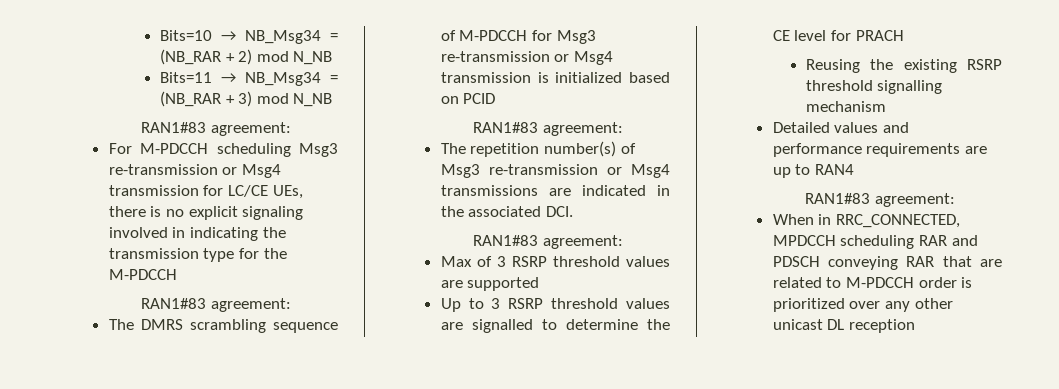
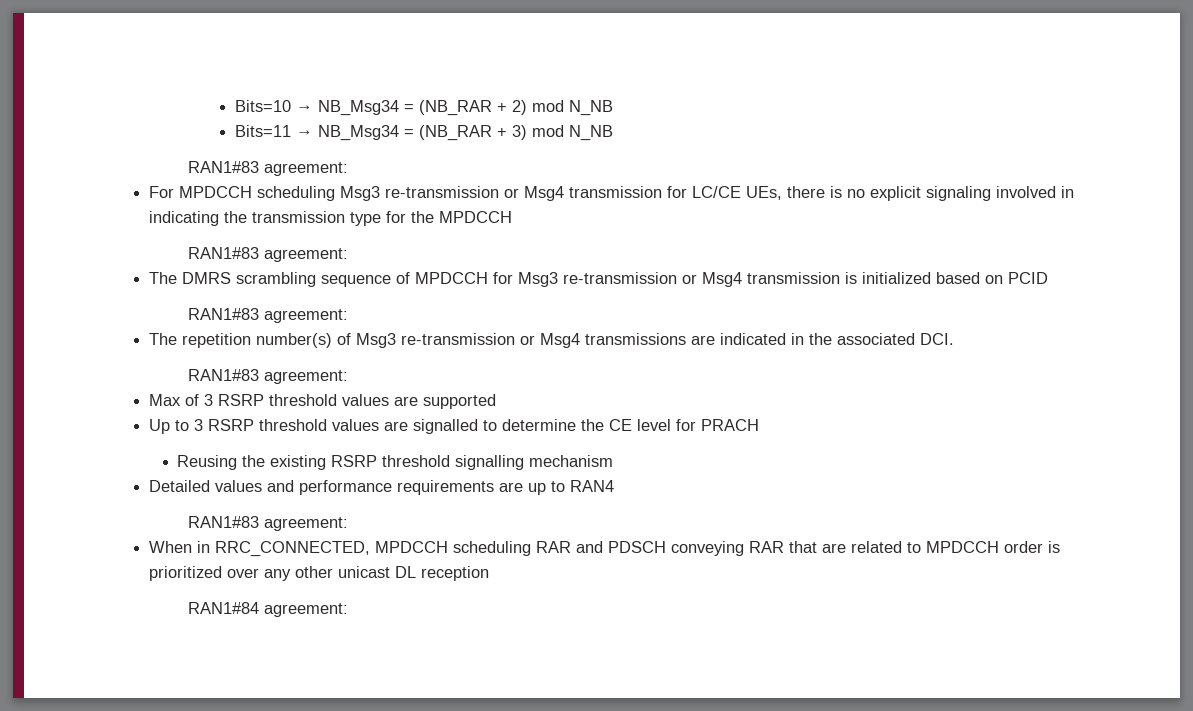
- For M-PDCCH scheduling Msg3 re-transmission or Msg4 transmission for LC/CE UEs, there is no explicit signaling involved in indicating the transmission type for the M-PDCCH
+ For MPDCCH scheduling Msg3 re-transmission or Msg4 transmission for LC/CE UEs, there is no explicit signaling involved in indicating the transmission type for the MPDCCH
- The DMRS scrambling sequence of M-PDCCH for Msg3 re-transmission or Msg4 transmission is initialized based on PCID
+ The DMRS scrambling sequence of MPDCCH for Msg3 re-transmission or Msg4 transmission is initialized based on PCID
- When in RRC_CONNECTED, MPDCCH scheduling RAR and PDSCH conveying RAR that are related to M-PDCCH order is prioritized over any other unicast DL reception
+ When in RRC_CONNECTED, MPDCCH scheduling RAR and PDSCH conveying RAR that are related to MPDCCH order is prioritized over any other unicast DL reception
+ RAN1#84 agreement:

